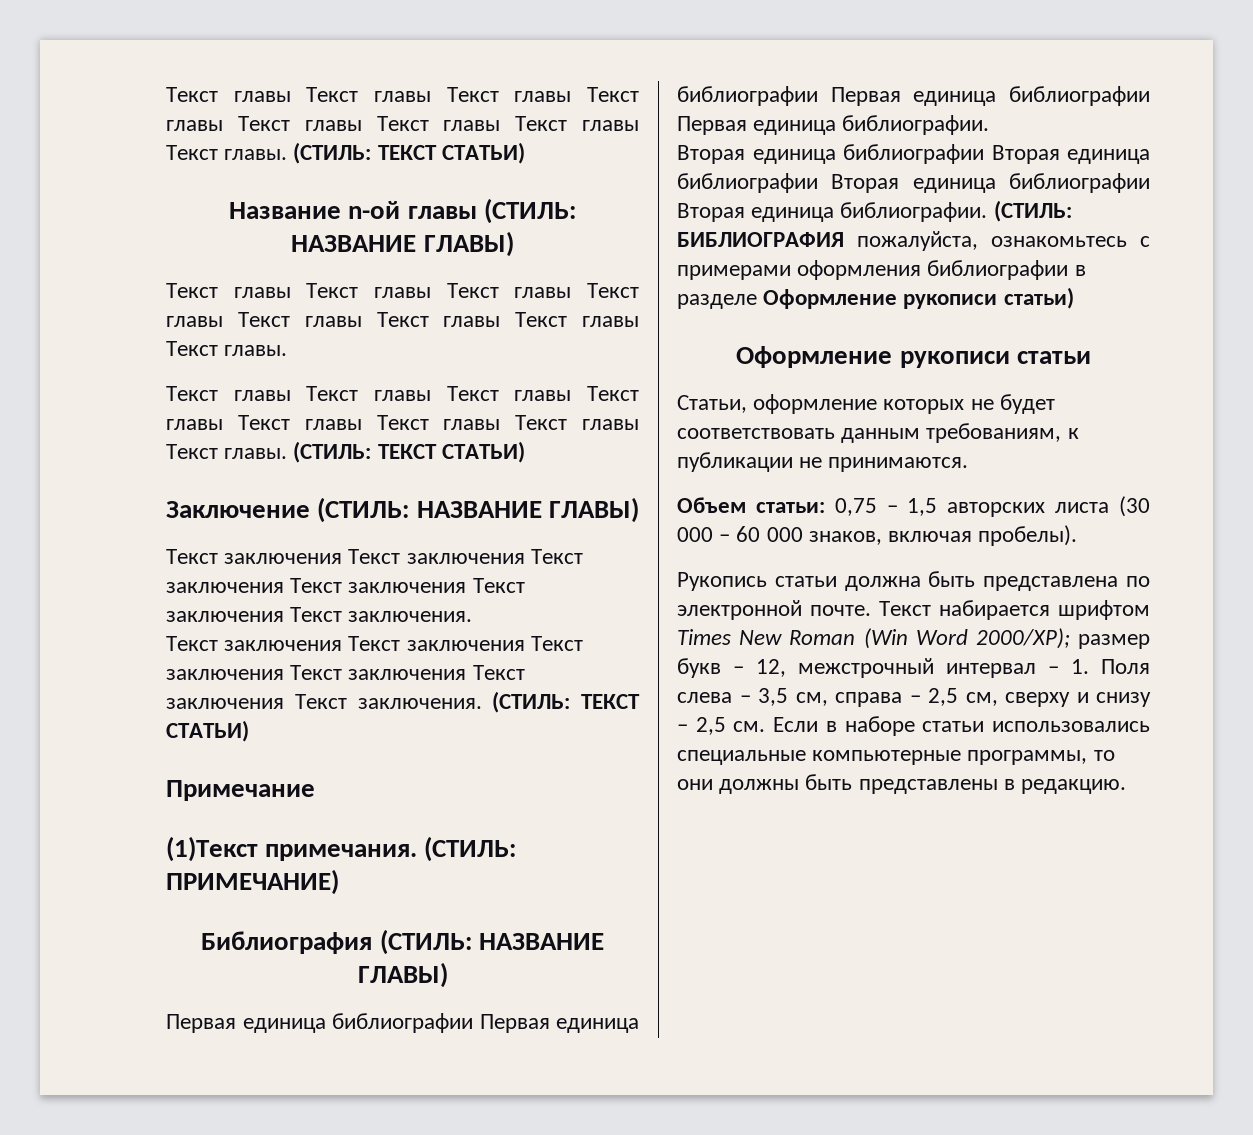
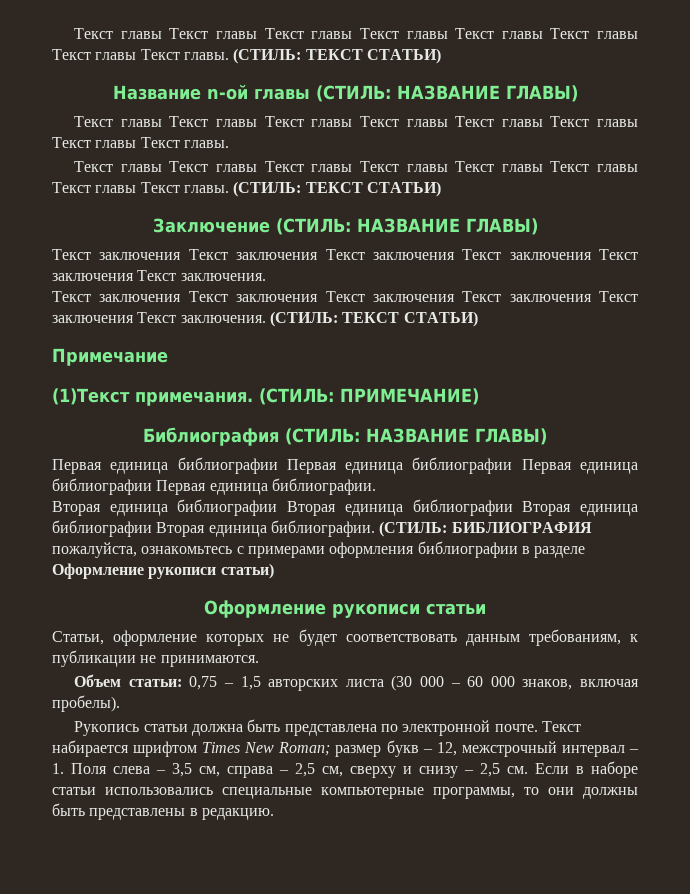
- Текст набирается шрифтом Times New Roman (Win Word 2000/XP); размер букв – 12, межстрочный интервал – 1. Поля слева – 3,5 см, справа – 2,5 см, сверху и снизу – 2,5 см. Если в наборе статьи использовались специальные компьютерные программы, то они должны быть представлены в редакцию.
+ Текст набирается шрифтом Times New Roman; размер букв – 12, межстрочный интервал – 1. Поля слева – 3,5 см, справа – 2,5 см, сверху и снизу – 2,5 см. Если в наборе статьи использовались специальные компьютерные программы, то они должны быть представлены в редакцию.

